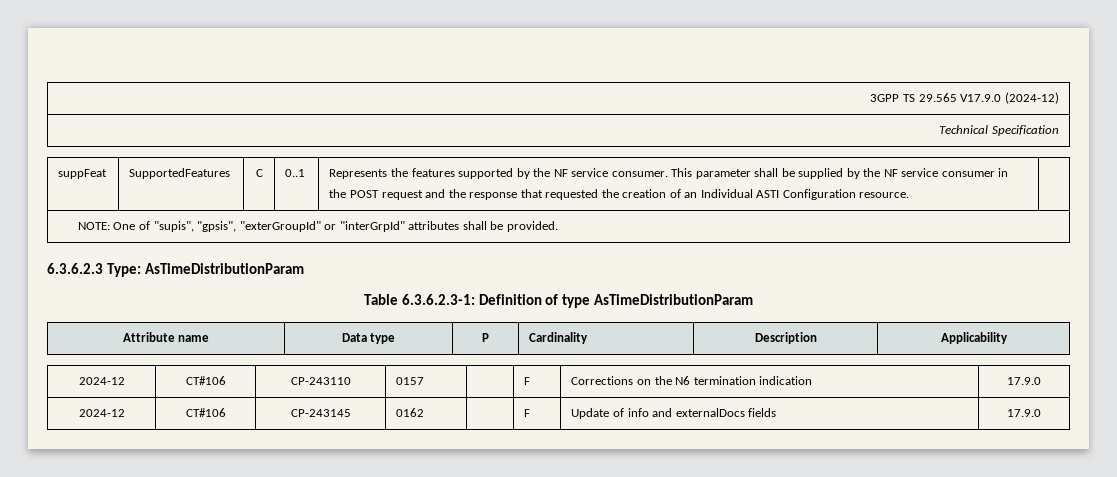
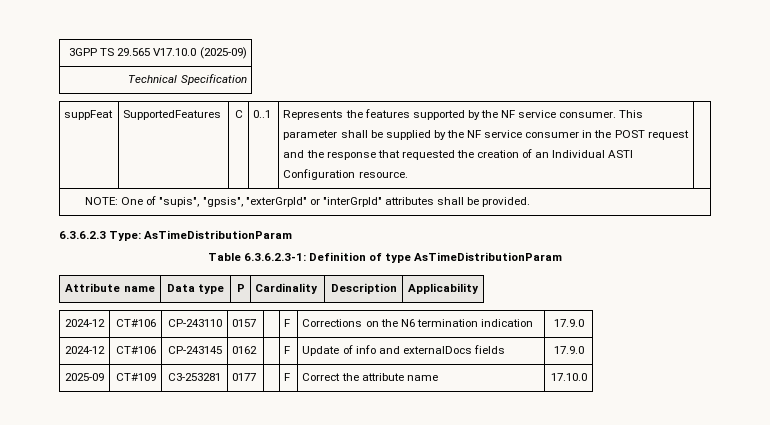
- 3GPP TS 29.565 V17.9.0 (2024-12)
+ 3GPP TS 29.565 V17.10.0 (2025-09)
- NOTE: One of "supis", "gpsis", "exterGroupId" or "interGrpId" attributes shall be provided.
+ NOTE: One of "supis", "gpsis", "exterGrpId" or "interGrpId" attributes shall be provided.
+ 2025-09 | CT#109 | C3-253281 | 0177 | | F | Correct the attribute name | 17.10.0

